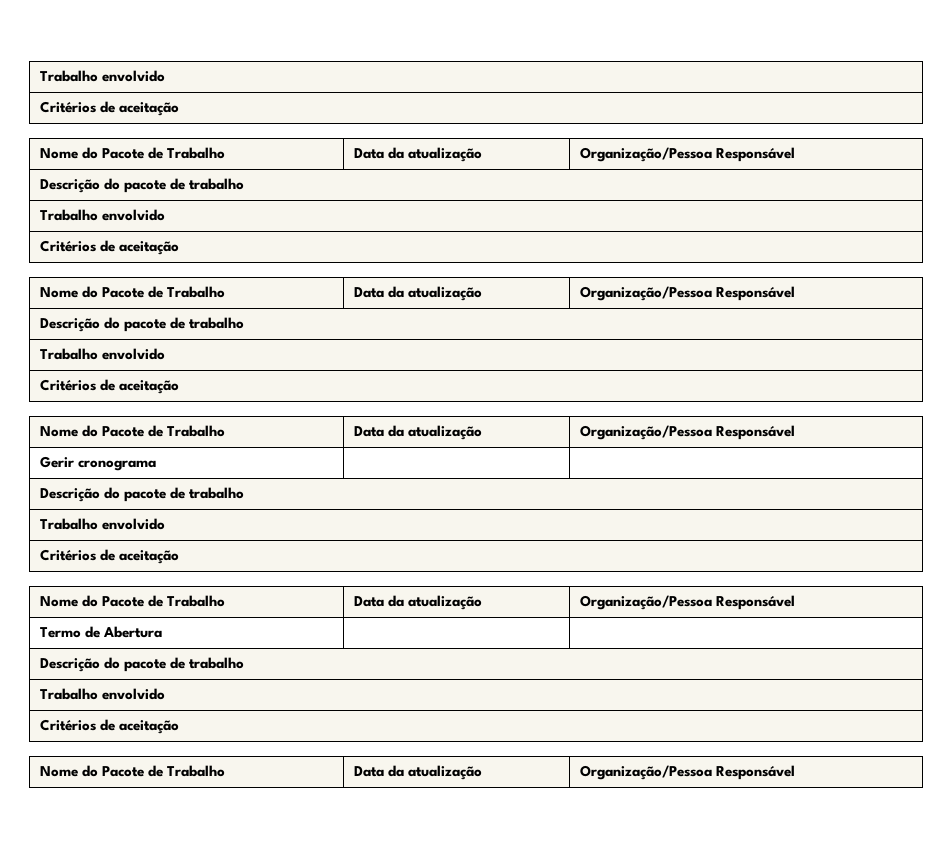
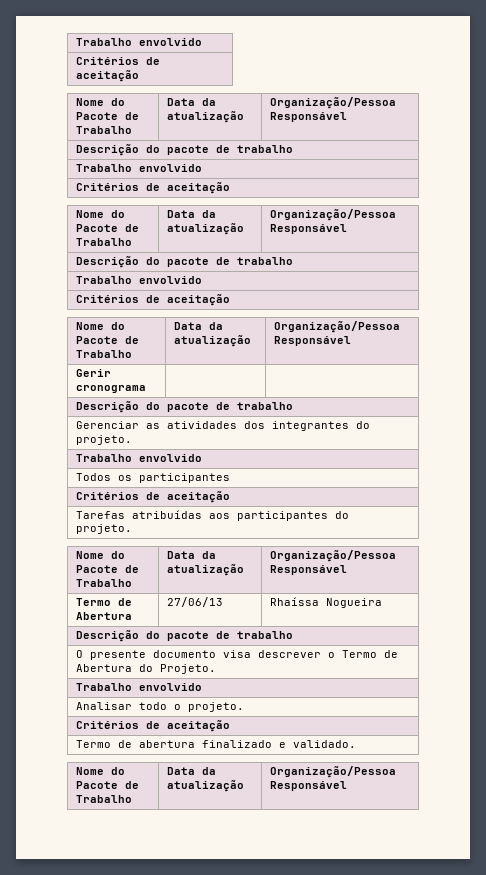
  Gerir cronograma | |
  Descrição do pacote de trabalho
+ Gerenciar as atividades dos integrantes do projeto.
  Trabalho envolvido
+ Todos os participantes
  Critérios de aceitação
+ Tarefas atribuídas aos participantes do projeto.
- Termo de Abertura | |
+ Termo de Abertura | 27/06/13 | Rhaíssa Nogueira
  Descrição do pacote de trabalho
+ O presente documento visa descrever o Termo de Abertura do Projeto.
  Trabalho envolvido
+ Analisar todo o projeto.
  Critérios de aceitação
+ Termo de abertura finalizado e validado.

